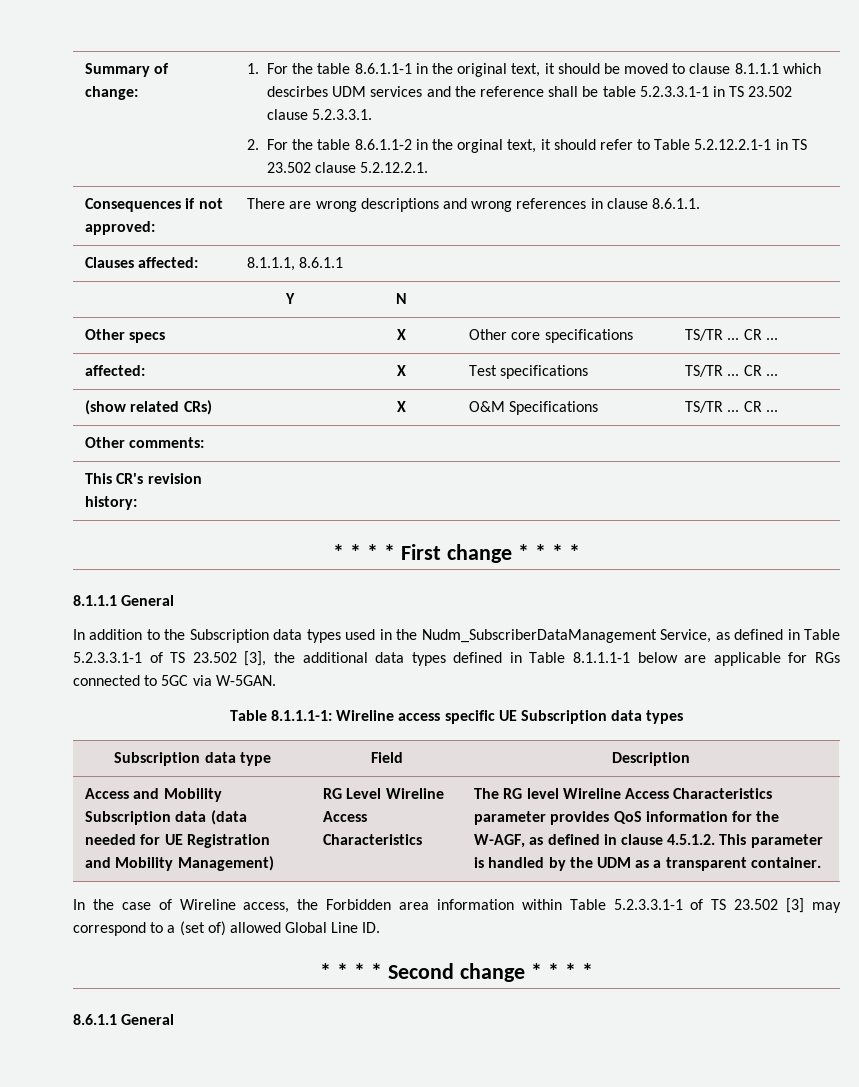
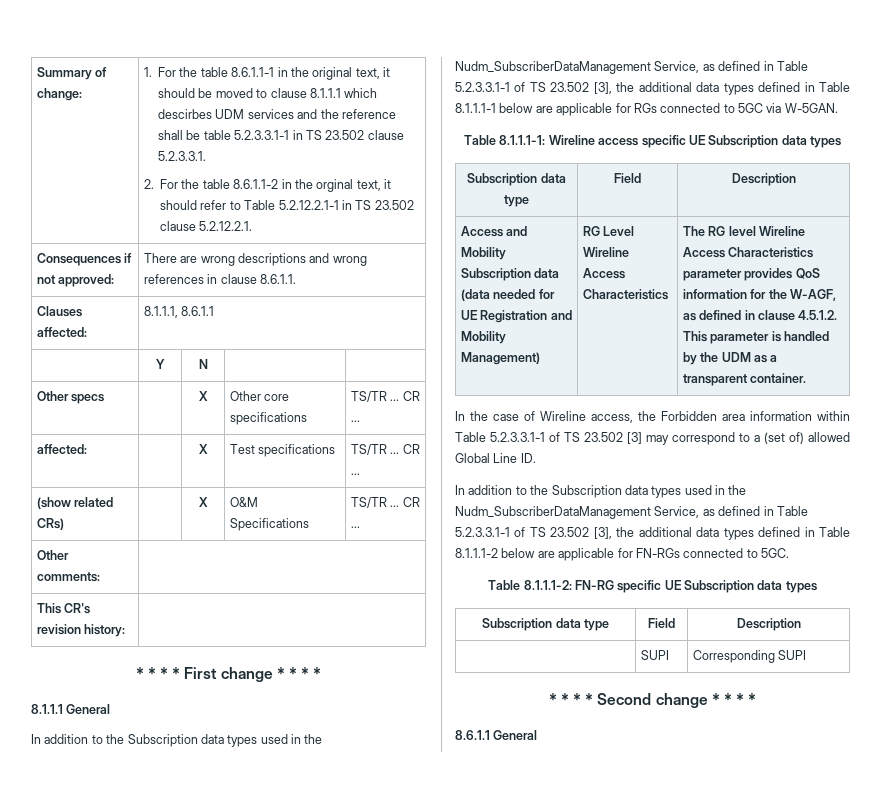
+ In addition to the Subscription data types used in the Nudm_SubscriberDataManagement Service, as defined in Table 5.2.3.3.1-1 of TS 23.502 [3], the additional data types defined in Table 8.1.1.1-2 below are applicable for FN-RGs connected to 5GC.
+ Table 8.1.1.1-2: FN-RG specific UE Subscription data types
+ Subscription data type | Field | Description
+ | SUPI | Corresponding SUPI

